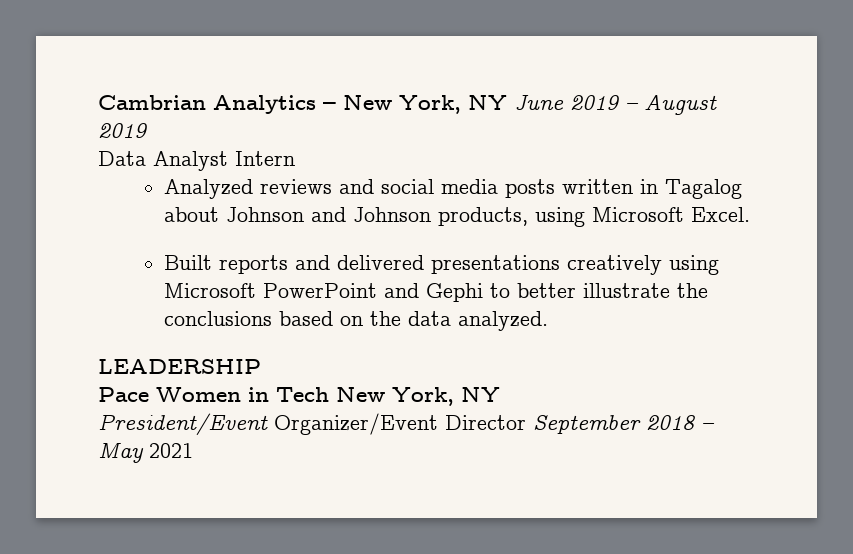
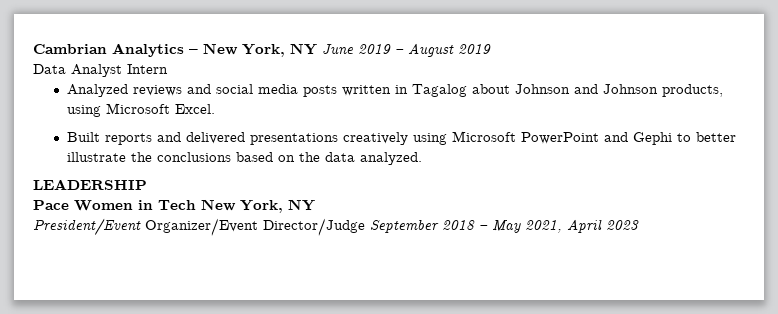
- President/Event Organizer/Event Director September 2018 – May 2021
+ President/Event Organizer/Event Director/Judge September 2018 – May 2021, April 2023

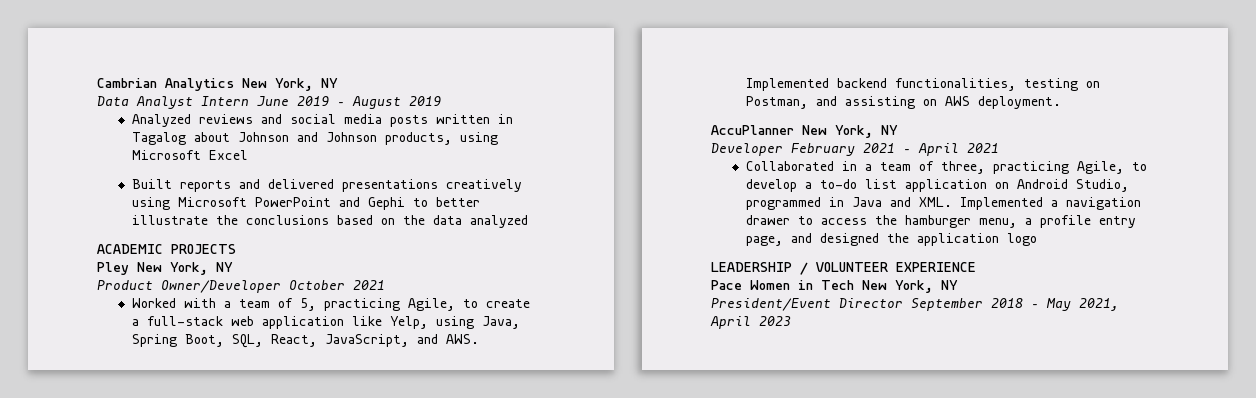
- Cambrian Analytics – New York, NY June 2019 – August 2019
+ Cambrian Analytics New York, NY
+ Data Analyst Intern June 2019 – August 2019
- Data Analyst Intern
- Analyzed reviews and social media posts written in Tagalog about Johnson and Johnson products, using Microsoft Excel.
+ Analyzed reviews and social media posts written in Tagalog about Johnson and Johnson products, using Microsoft Excel
- Built reports and delivered presentations creatively using Microsoft PowerPoint and Gephi to better illustrate the conclusions based on the data analyzed.
- LEADERSHIP
+ Built reports and delivered presentations creatively using Microsoft PowerPoint and Gephi to better illustrate the conclusions based on the data analyzed
+ ACADEMIC PROJECTS
+ Pley New York, NY
+ Product Owner/Developer October 2021
+ Worked with a team of 5, practicing Agile, to create a full-stack web application like Yelp, using Java, Spring Boot, SQL, React, JavaScript, and AWS. Implemented backend functionalities, testing on Postman, and assisting on AWS deployment.
+ AccuPlanner New York, NY
+ Developer February 2021 – April 2021
+ Collaborated in a team of three, practicing Agile, to develop a to-do list application on Android Studio, programmed in Java and XML. Implemented a navigation drawer to access the hamburger menu, a profile entry page, and designed the application logo
+ LEADERSHIP / VOLUNTEER EXPERIENCE
- President/Event Organizer/Event Director/Judge September 2018 – May 2021, April 2023
+ President/Event Director September 2018 – May 2021, April 2023

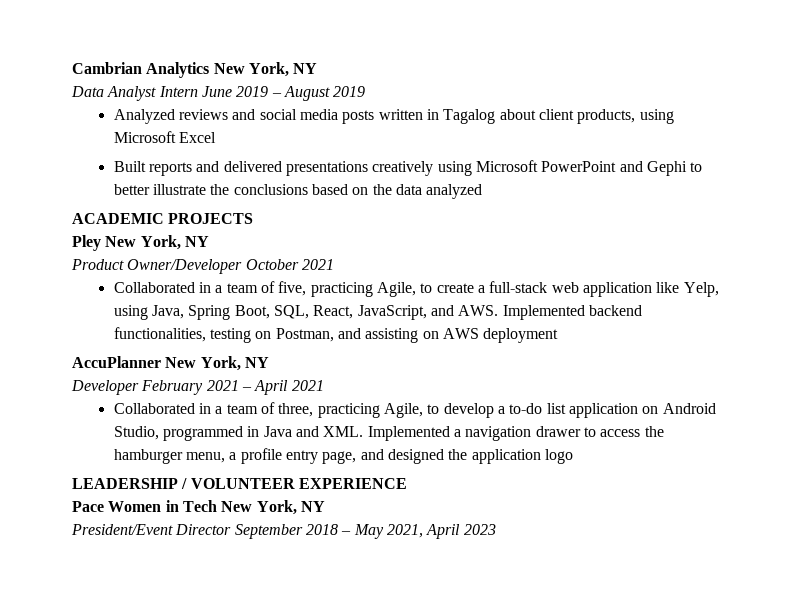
- Analyzed reviews and social media posts written in Tagalog about Johnson and Johnson products, using Microsoft Excel
+ Analyzed reviews and social media posts written in Tagalog about client products, using Microsoft Excel
- Worked with a team of 5, practicing Agile, to create a full-stack web application like Yelp, using Java, Spring Boot, SQL, React, JavaScript, and AWS. Implemented backend functionalities, testing on Postman, and assisting on AWS deployment.
+ Collaborated in a team of five, practicing Agile, to create a full-stack web application like Yelp, using Java, Spring Boot, SQL, React, JavaScript, and AWS. Implemented backend functionalities, testing on Postman, and assisting on AWS deployment

